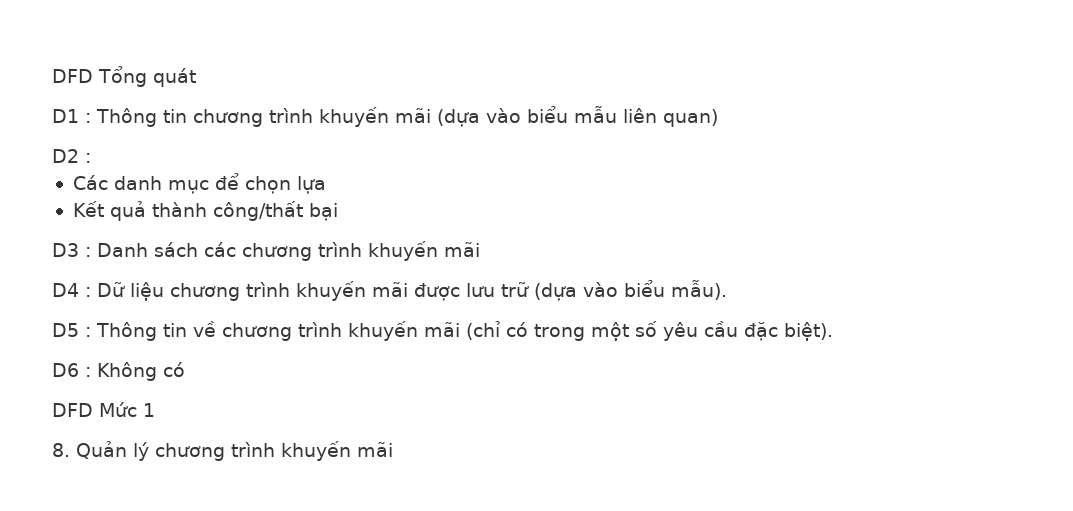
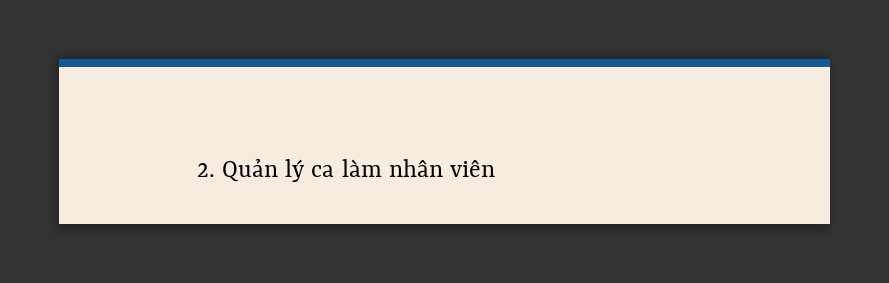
- DFD Tổng quát
- D1 : Thông tin chương trình khuyến mãi (dựa vào biểu mẫu liên quan)
- D2 :
- Các danh mục để chọn lựa
- Kết quả thành công/thất bại
- D3 : Danh sách các chương trình khuyến mãi
- D4 : Dữ liệu chương trình khuyến mãi được lưu trữ (dựa vào biểu mẫu).
- D5 : Thông tin về chương trình khuyến mãi (chỉ có trong một số yêu cầu đặc biệt).
- D6 : Không có
- DFD Mức 1
- 8. Quản lý chương trình khuyến mãi
+ 2. Quản lý ca làm nhân viên

